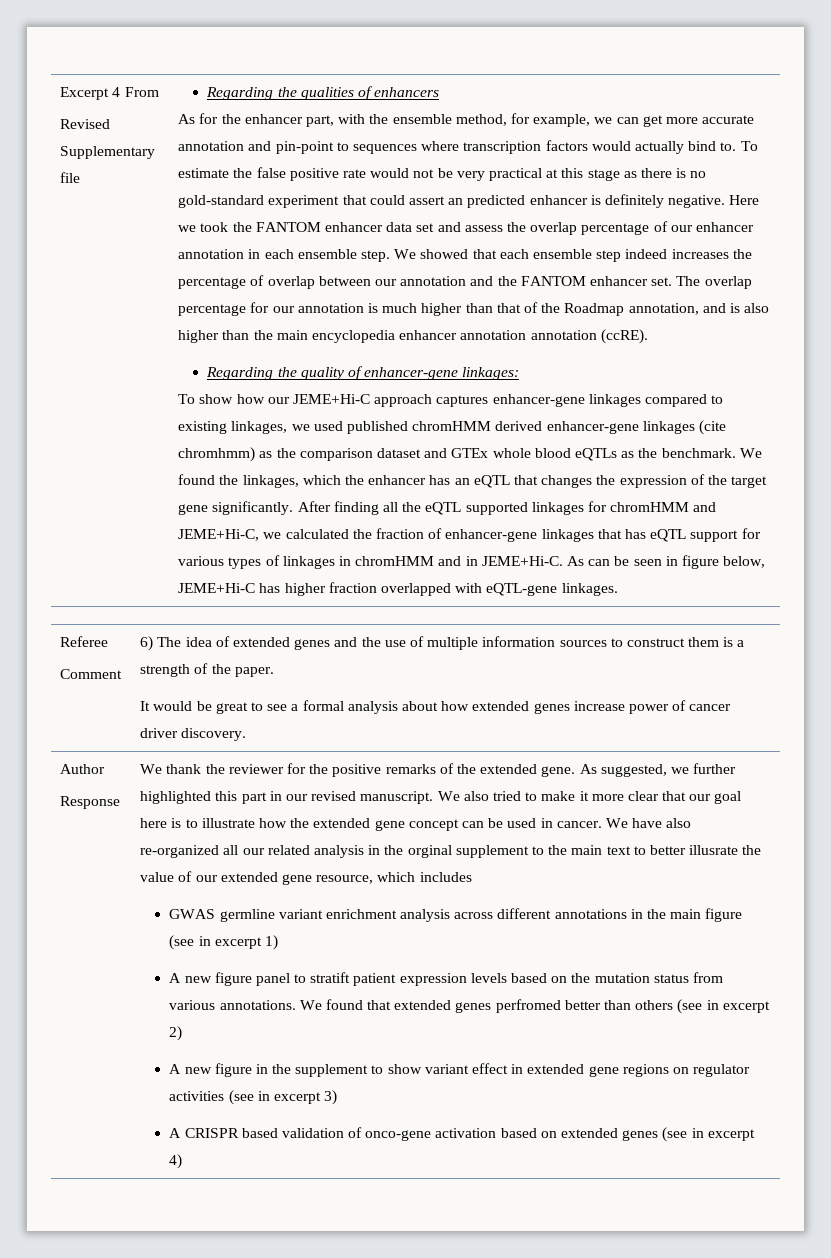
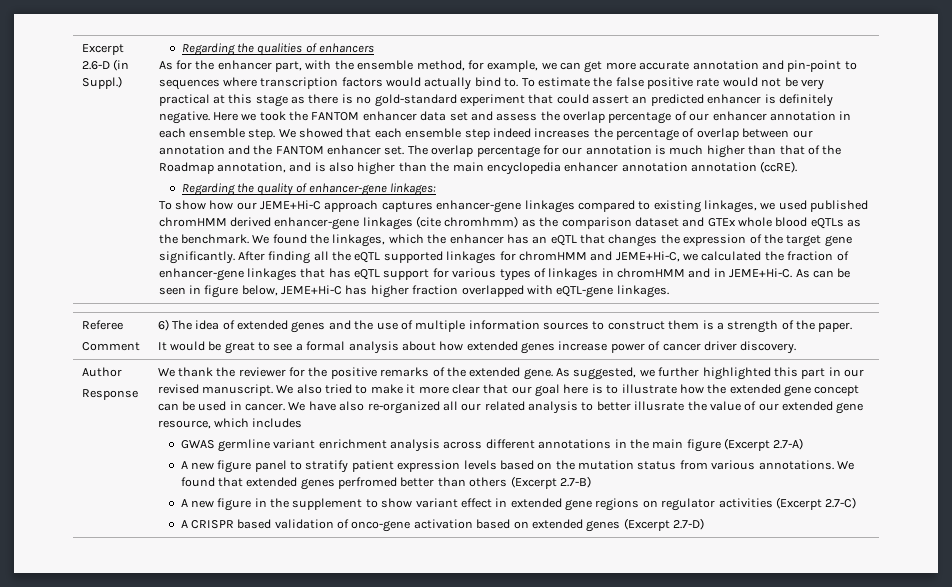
- Excerpt 4 From
- Revised Supplementary file
+ Excerpt 2.6-D (in Suppl.)
- We have also re-organized all our related analysis in the orginal supplement to the main text to better illusrate the value of our extended gene resource, which includes
+ We have also re-organized all our related analysis to better illusrate the value of our extended gene resource, which includes
- GWAS germline variant enrichment analysis across different annotations in the main figure (see in excerpt 1)
+ GWAS germline variant enrichment analysis across different annotations in the main figure (Excerpt 2.7-A)
- A new figure panel to stratift patient expression levels based on the mutation status from various annotations.
+ A new figure panel to stratify patient expression levels based on the mutation status from various annotations.
- We found that extended genes perfromed better than others (see in excerpt 2)
+ We found that extended genes perfromed better than others (Excerpt 2.7-B)
- A new figure in the supplement to show variant effect in extended gene regions on regulator activities (see in excerpt 3)
+ A new figure in the supplement to show variant effect in extended gene regions on regulator activities (Excerpt 2.7-C)
- A CRISPR based validation of onco-gene activation based on extended genes (see in excerpt 4)
+ A CRISPR based validation of onco-gene activation based on extended genes (Excerpt 2.7-D)

